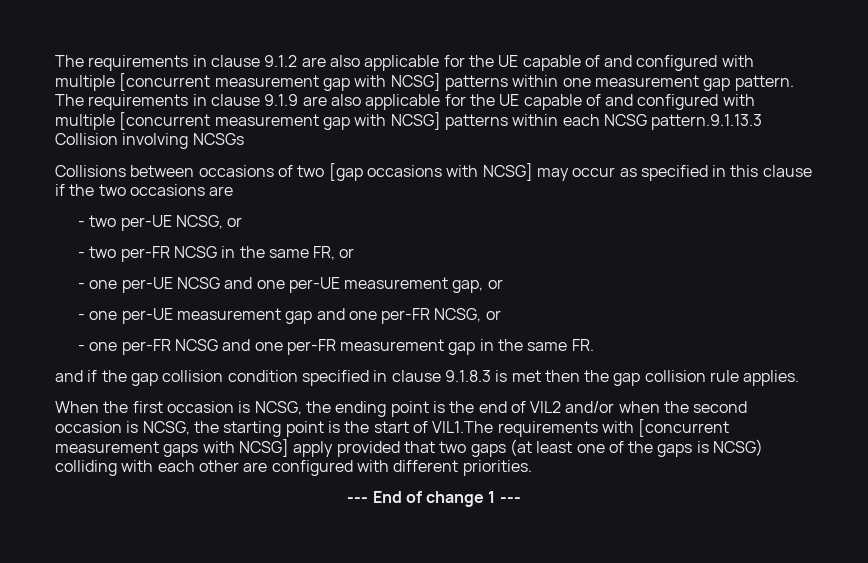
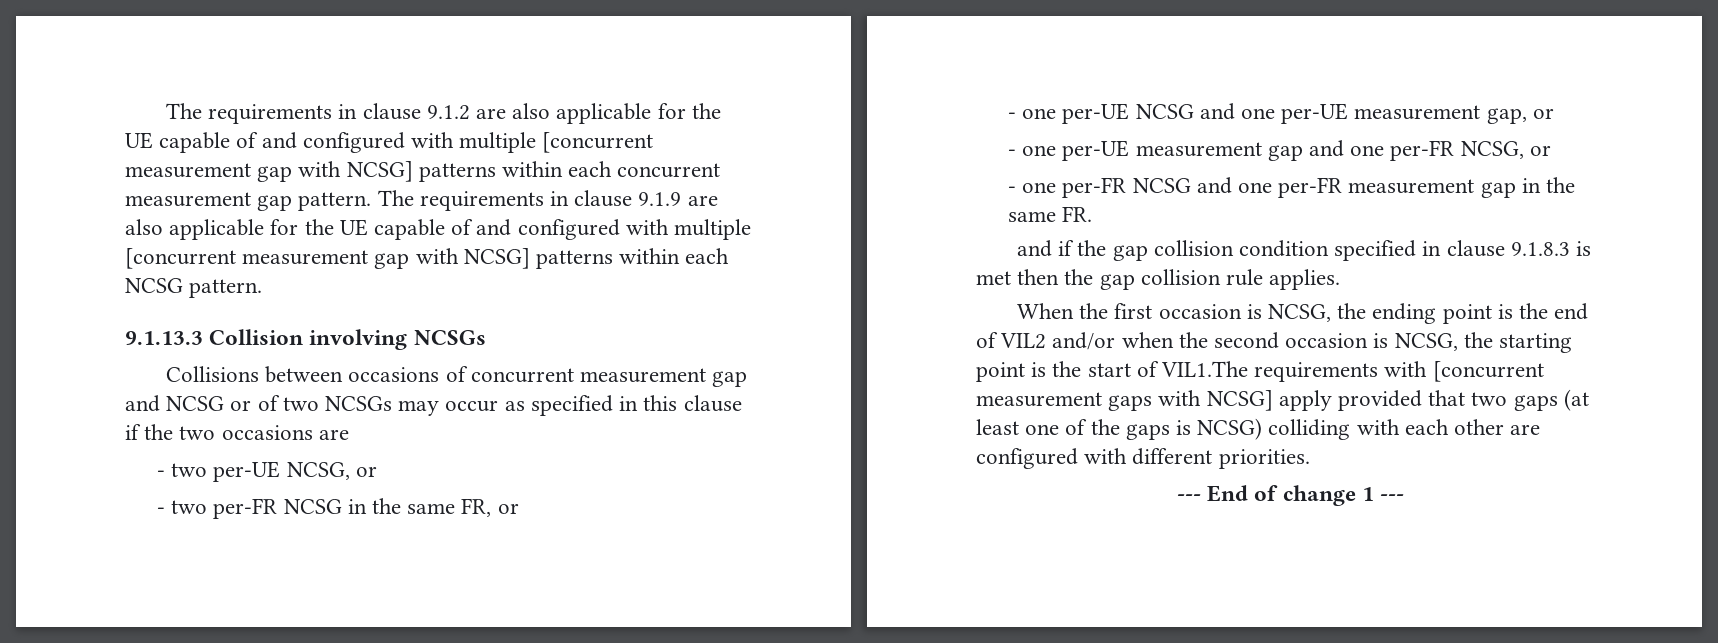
- The requirements in clause 9.1.2 are also applicable for the UE capable of and configured with multiple [concurrent measurement gap with NCSG] patterns within one measurement gap pattern.
+ The requirements in clause 9.1.2 are also applicable for the UE capable of and configured with multiple [concurrent measurement gap with NCSG] patterns within each concurrent measurement gap pattern.
- The requirements in clause 9.1.9 are also applicable for the UE capable of and configured with multiple [concurrent measurement gap with NCSG] patterns within each NCSG pattern.9.1.13.3 Collision involving NCSGs
+ The requirements in clause 9.1.9 are also applicable for the UE capable of and configured with multiple [concurrent measurement gap with NCSG] patterns within each NCSG pattern.
+ 9.1.13.3 Collision involving NCSGs
- Collisions between occasions of two [gap occasions with NCSG] may occur as specified in this clause if the two occasions are
+ Collisions between occasions of concurrent measurement gap and NCSG or of two NCSGs may occur as specified in this clause if the two occasions are

